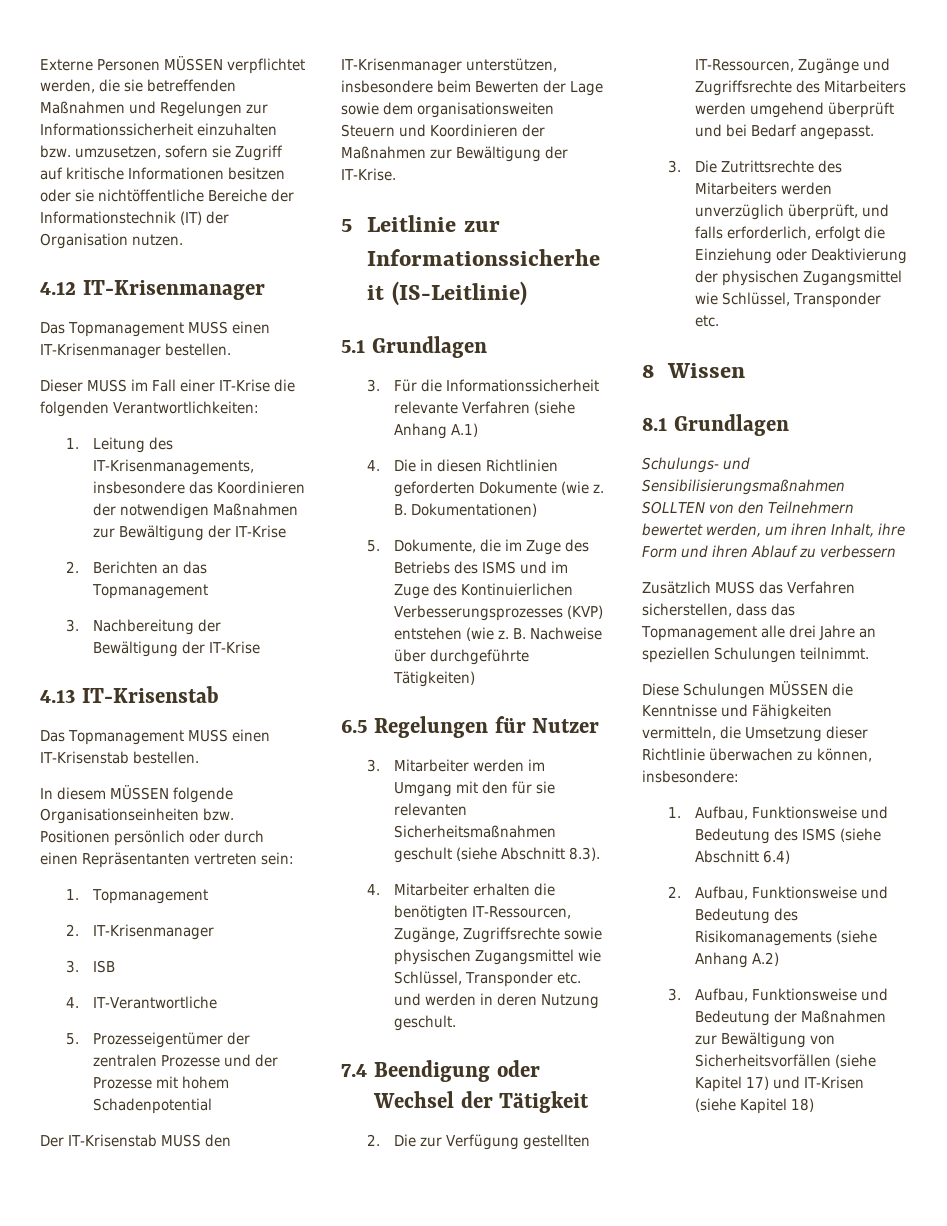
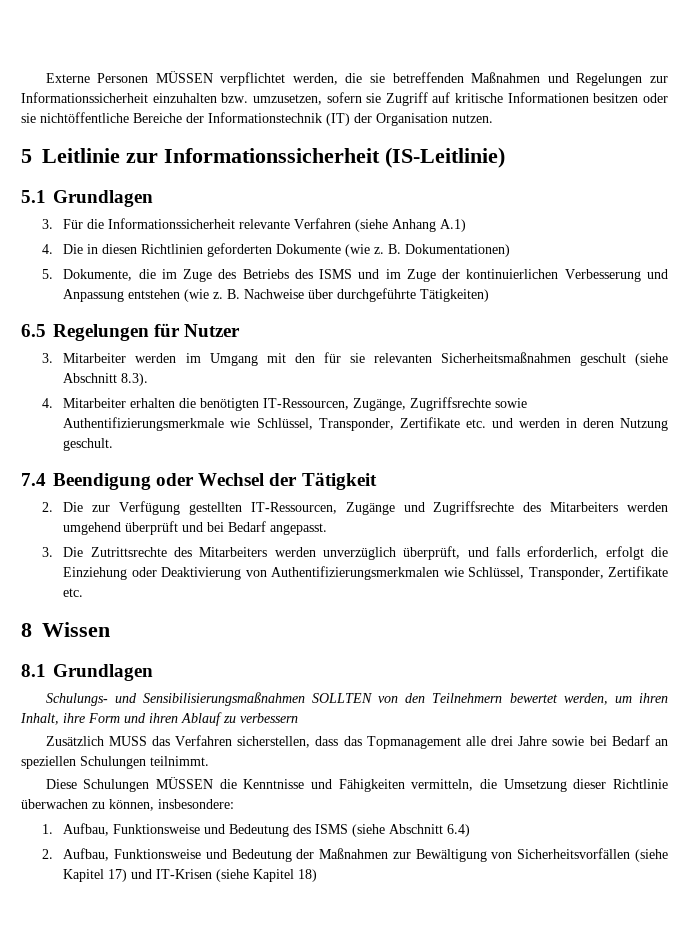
- 4.12 IT-Krisenmanager
- Das Topmanagement MUSS einen IT-Krisenmanager bestellen.
- Dieser MUSS im Fall einer IT-Krise die folgenden Verantwortlichkeiten:
- 1. Leitung des IT-Krisenmanagements, insbesondere das Koordinieren der notwendigen Maßnahmen zur Bewältigung der IT-Krise
- 2. Berichten an das Topmanagement
- 3. Nachbereitung der Bewältigung der IT-Krise
- 4.13 IT-Krisenstab
- Das Topmanagement MUSS einen IT-Krisenstab bestellen.
- In diesem MÜSSEN folgende Organisationseinheiten bzw. Positionen persönlich oder durch einen Repräsentanten vertreten sein:
- 1. Topmanagement
- 2. IT-Krisenmanager
- 3. ISB
- 4. IT-Verantwortliche
- 5. Prozesseigentümer der zentralen Prozesse und der Prozesse mit hohem Schadenpotential
- Der IT-Krisenstab MUSS den IT-Krisenmanager unterstützen, insbesondere beim Bewerten der Lage sowie dem organisationsweiten Steuern und Koordinieren der Maßnahmen zur Bewältigung der IT-Krise.
- 5. Dokumente, die im Zuge des Betriebs des ISMS und im Zuge des Kontinuierlichen Verbesserungsprozesses (KVP) entstehen (wie z.
+ 5. Dokumente, die im Zuge des Betriebs des ISMS und im Zuge der kontinuierlichen Verbesserung und Anpassung entstehen (wie z.
- 4. Mitarbeiter erhalten die benötigten IT-Ressourcen, Zugänge, Zugriffsrechte sowie physischen Zugangsmittel wie Schlüssel, Transponder etc. und werden in deren Nutzung geschult.
+ 4. Mitarbeiter erhalten die benötigten IT-Ressourcen, Zugänge, Zugriffsrechte sowie Authentifizierungsmerkmale wie Schlüssel, Transponder, Zertifikate etc. und werden in deren Nutzung geschult.
- 3. Die Zutrittsrechte des Mitarbeiters werden unverzüglich überprüft, und falls erforderlich, erfolgt die Einziehung oder Deaktivierung der physischen Zugangsmittel wie Schlüssel, Transponder etc.
+ 3. Die Zutrittsrechte des Mitarbeiters werden unverzüglich überprüft, und falls erforderlich, erfolgt die Einziehung oder Deaktivierung von Authentifizierungsmerkmalen wie Schlüssel, Transponder, Zertifikate etc.
- Zusätzlich MUSS das Verfahren sicherstellen, dass das Topmanagement alle drei Jahre an speziellen Schulungen teilnimmt.
+ Zusätzlich MUSS das Verfahren sicherstellen, dass das Topmanagement alle drei Jahre sowie bei Bedarf an speziellen Schulungen teilnimmt.
- 2. Aufbau, Funktionsweise und Bedeutung des Risikomanagements (siehe Anhang A.2)
- 3. Aufbau, Funktionsweise und Bedeutung der Maßnahmen zur Bewältigung von Sicherheitsvorfällen (siehe Kapitel 17) und IT-Krisen (siehe Kapitel 18)
+ 2. Aufbau, Funktionsweise und Bedeutung der Maßnahmen zur Bewältigung von Sicherheitsvorfällen (siehe Kapitel 17) und IT-Krisen (siehe Kapitel 18)

